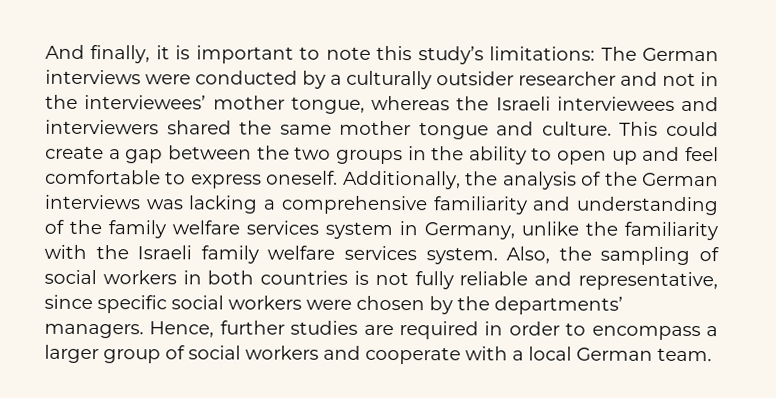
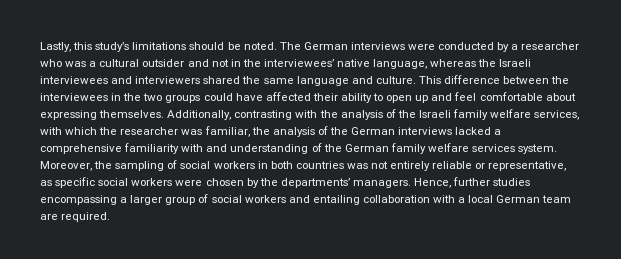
- And finally, it is important to note this study’s limitations: The German interviews were conducted by a culturally outsider researcher and not in the interviewees’ mother tongue, whereas the Israeli interviewees and interviewers shared the same mother tongue and culture.
+ Lastly, this study’s limitations should be noted. The German interviews were conducted by a researcher who was a cultural outsider and not in the interviewees’ native language, whereas the Israeli interviewees and interviewers shared the same language and culture.
- This could create a gap between the two groups in the ability to open up and feel comfortable to express oneself. Additionally, the analysis of the German interviews was lacking a comprehensive familiarity and understanding of the family welfare services system in Germany, unlike the familiarity with the Israeli family welfare services system.
+ This difference between the interviewees in the two groups could have affected their ability to open up and feel comfortable about expressing themselves. Additionally, contrasting with the analysis of the Israeli family welfare services, with which the researcher was familiar, the analysis of the German interviews lacked a comprehensive familiarity with and understanding of the German family welfare services system.
- Also, the sampling of social workers in both countries is not fully reliable and representative, since specific social workers were chosen by the departments’ managers.
+ Moreover, the sampling of social workers in both countries was not entirely reliable or representative, as specific social workers were chosen by the departments’ managers.
- Hence, further studies are required in order to encompass a larger group of social workers and cooperate with a local German team.
+ Hence, further studies encompassing a larger group of social workers and entailing collaboration with a local German team are required.

